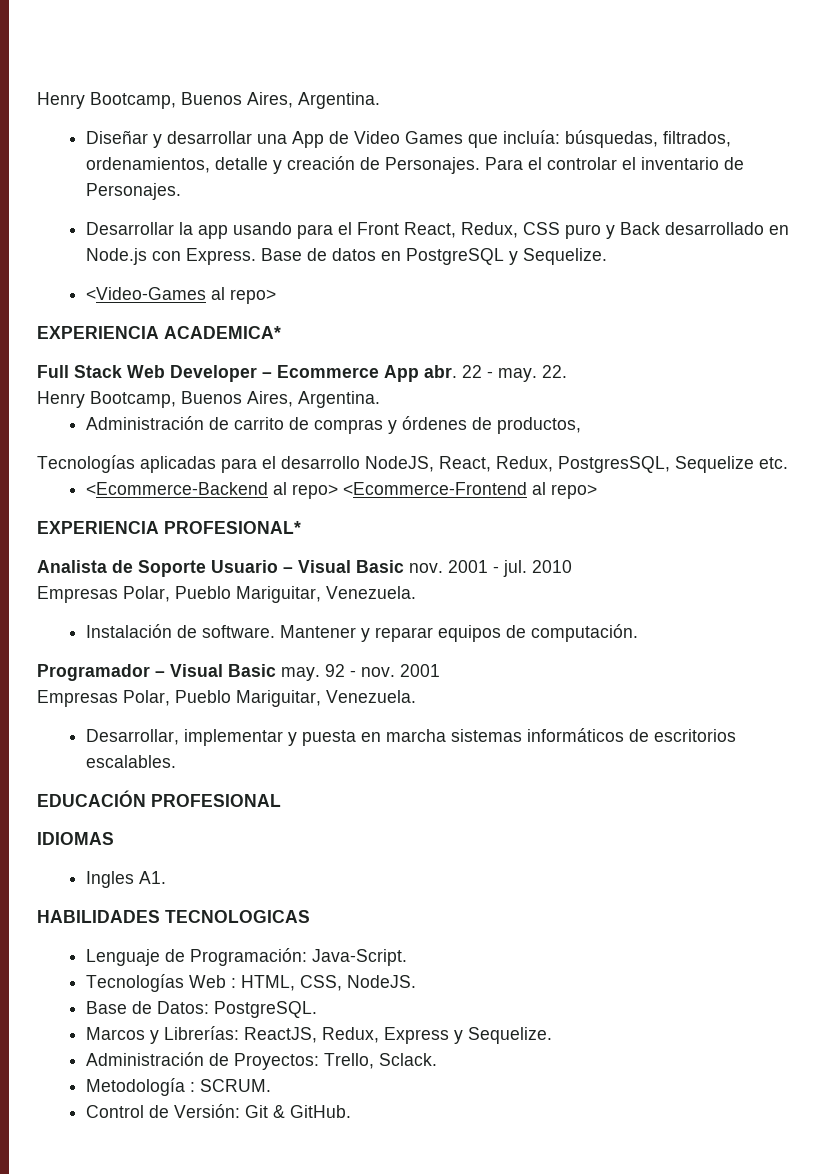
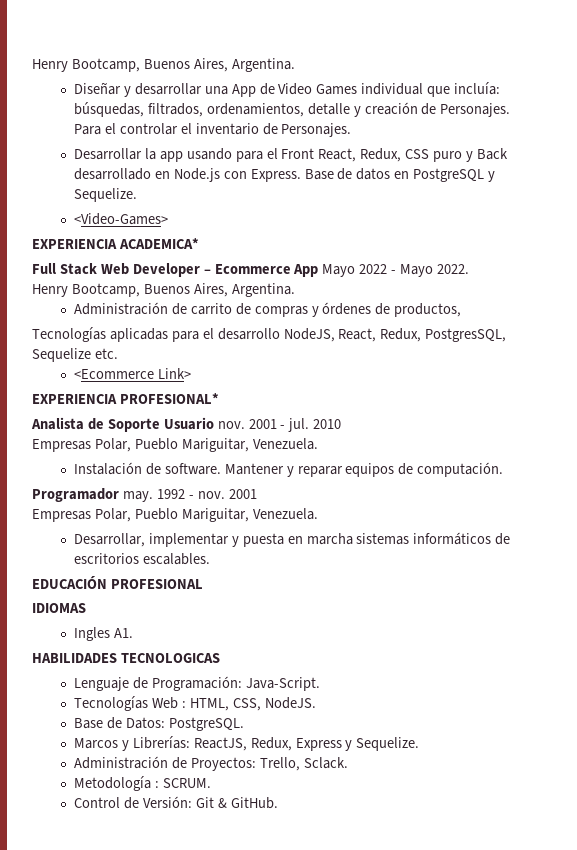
- Diseñar y desarrollar una App de Video Games que incluía: búsquedas, filtrados, ordenamientos, detalle y creación de Personajes.
+ Diseñar y desarrollar una App de Video Games individual que incluía: búsquedas, filtrados, ordenamientos, detalle y creación de Personajes.
- <Video-Games al repo>
+ <Video-Games>
- Full Stack Web Developer – Ecommerce App abr. 22 - may. 22.
+ Full Stack Web Developer – Ecommerce App Mayo 2022 - Mayo 2022.
- <Ecommerce-Backend al repo> <Ecommerce-Frontend al repo>
+ <Ecommerce Link>
- Analista de Soporte Usuario – Visual Basic nov.
+ Analista de Soporte Usuario nov.
- Programador – Visual Basic may. 92 - nov.
+ Programador may. 1992 - nov.

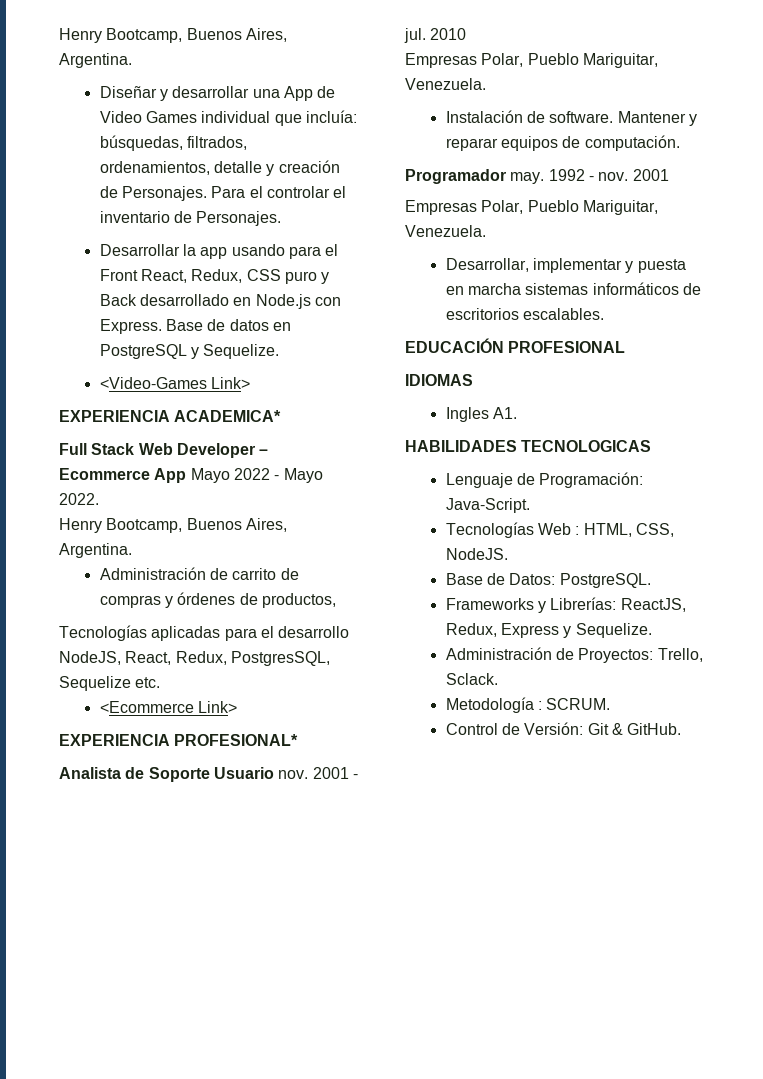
- <Video-Games>
+ <Video-Games Link>
- Marcos y Librerías: ReactJS, Redux, Express y Sequelize.
+ Frameworks y Librerías: ReactJS, Redux, Express y Sequelize.

